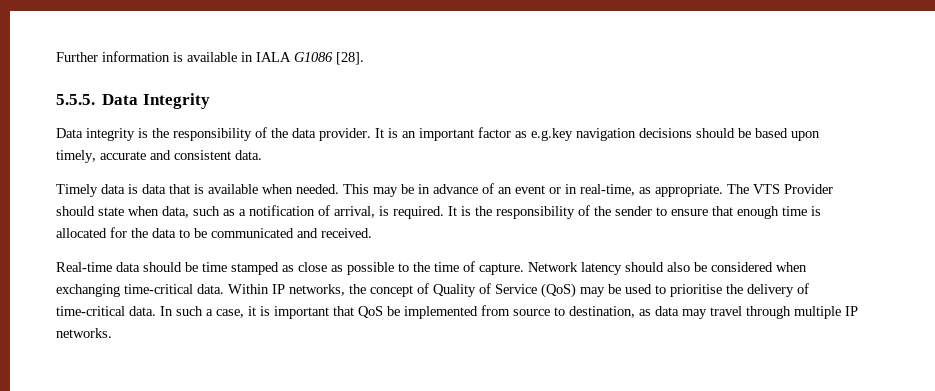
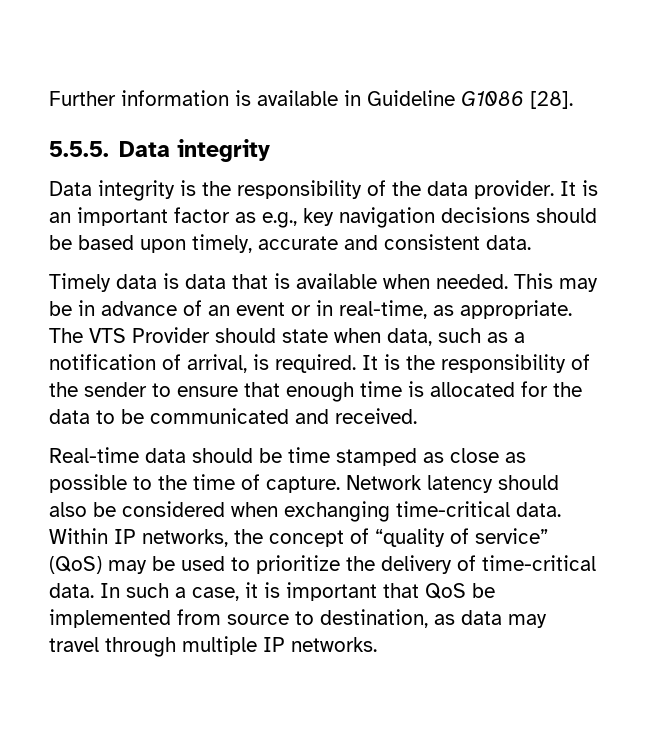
- Further information is available in IALA G1086 [28].
+ Further information is available in Guideline G1086 [28].
- 5.5.5. Data Integrity
+ 5.5.5. Data integrity
- It is an important factor as e.g.key navigation decisions should be based upon timely, accurate and consistent data.
+ It is an important factor as e.g., key navigation decisions should be based upon timely, accurate and consistent data.
- Within IP networks, the concept of Quality of Service (QoS) may be used to prioritise the delivery of time-critical data.
+ Within IP networks, the concept of “quality of service” (QoS) may be used to prioritize the delivery of time-critical data.

